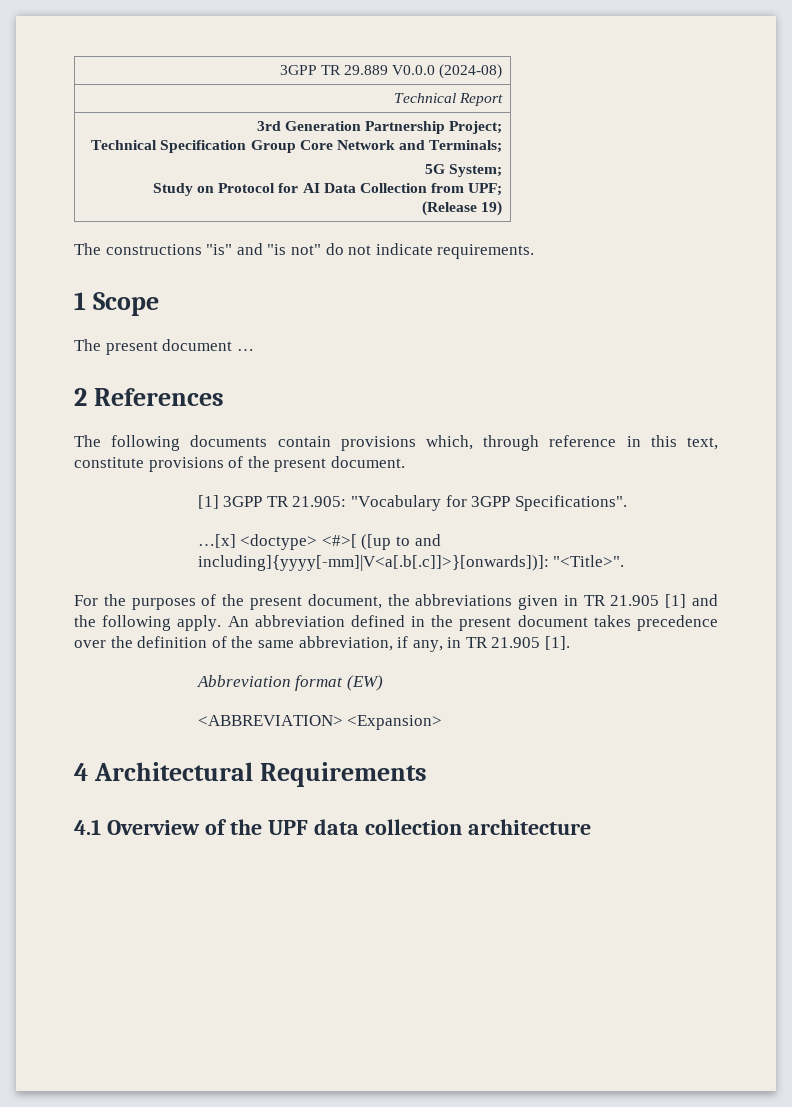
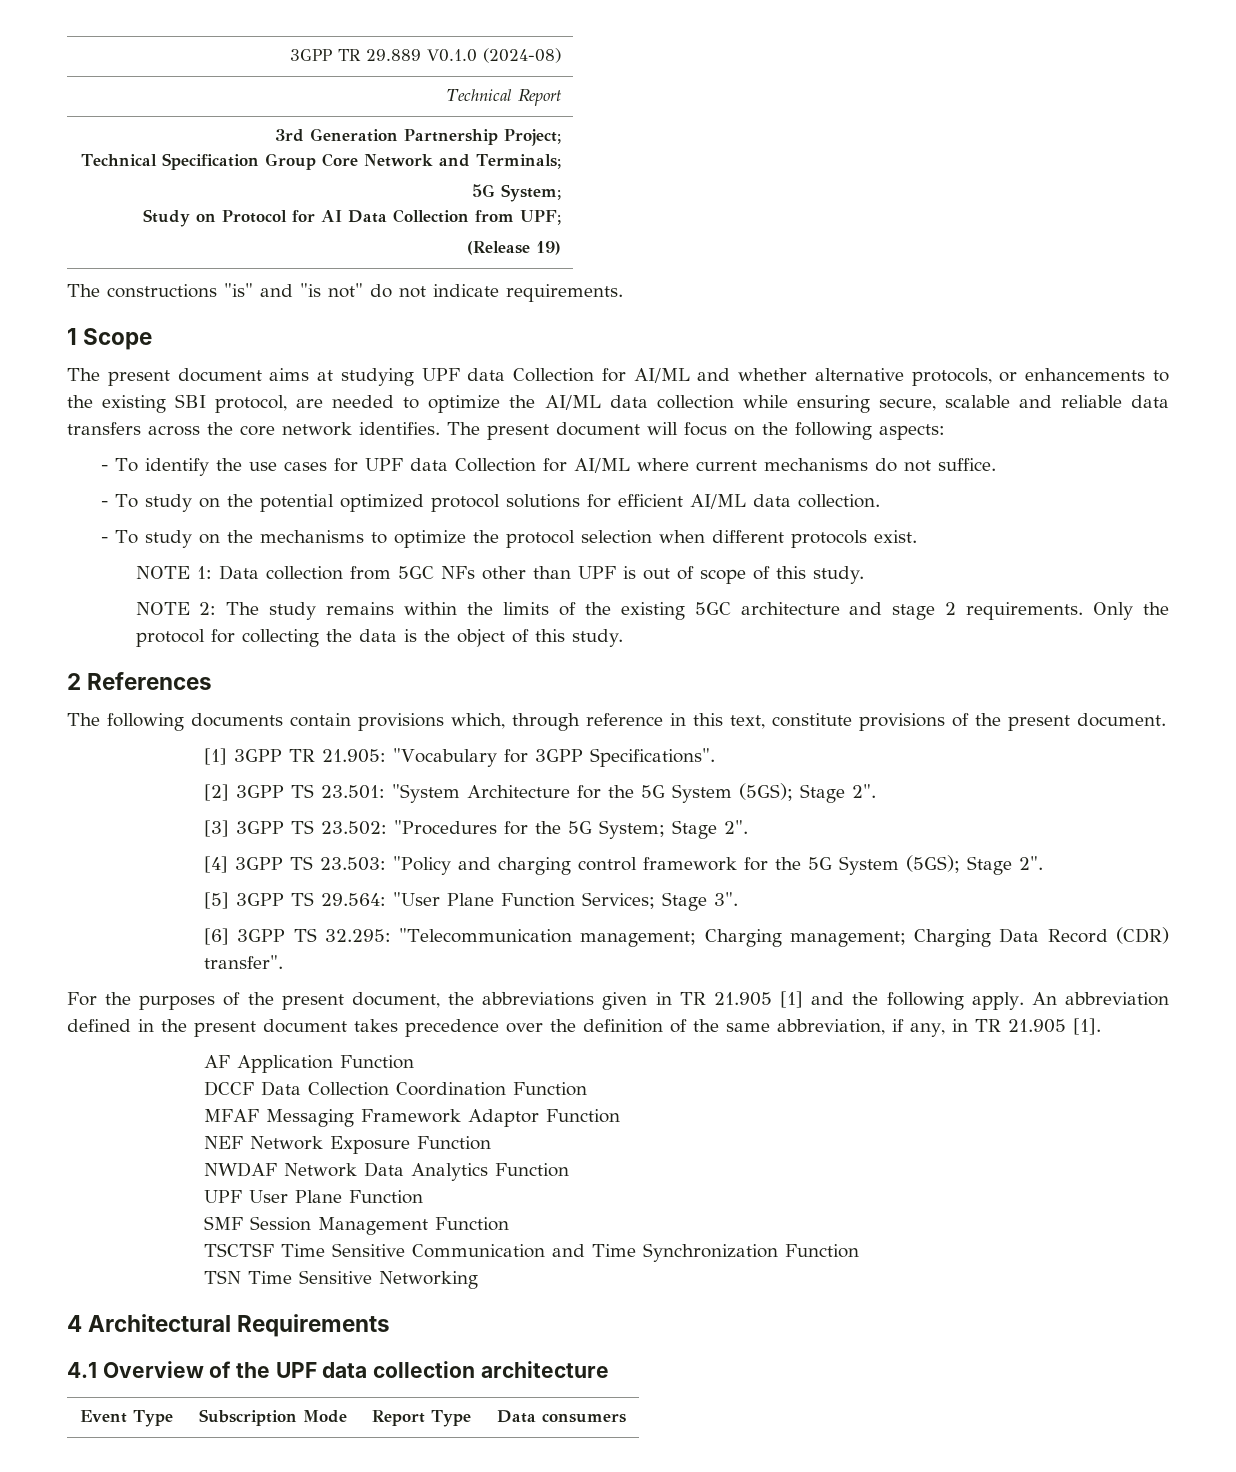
- 3GPP TR 29.889 V0.0.0 (2024-08)
+ 3GPP TR 29.889 V0.1.0 (2024-08)
- The present document …
+ The present document aims at studying UPF data Collection for AI/ML and whether alternative protocols, or enhancements to the existing SBI protocol, are needed to optimize the AI/ML data collection while ensuring secure, scalable and reliable data transfers across the core network identifies. The present document will focus on the following aspects:
+ - To identify the use cases for UPF data Collection for AI/ML where current mechanisms do not suffice.
+ - To study on the potential optimized protocol solutions for efficient AI/ML data collection.
+ - To study on the mechanisms to optimize the protocol selection when different protocols exist.
+ NOTE 1: Data collection from 5GC NFs other than UPF is out of scope of this study.
+ NOTE 2: The study remains within the limits of the existing 5GC architecture and stage 2 requirements. Only the protocol for collecting the data is the object of this study.
- …[x] <doctype> <#>[ ([up to and including]{yyyy[-mm]|V<a[.b[.c]]>}[onwards])]: "<Title>".
+ [2] 3GPP TS 23.501: "System Architecture for the 5G System (5GS); Stage 2".
+ [3] 3GPP TS 23.502: "Procedures for the 5G System; Stage 2".
+ [4] 3GPP TS 23.503: "Policy and charging control framework for the 5G System (5GS); Stage 2".
+ [5] 3GPP TS 29.564: "User Plane Function Services; Stage 3".
+ [6] 3GPP TS 32.295: "Telecommunication management; Charging management; Charging Data Record (CDR) transfer".
- Abbreviation format (EW)
- <ABBREVIATION> <Expansion>
+ AF Application Function
+ DCCF Data Collection Coordination Function
+ MFAF Messaging Framework Adaptor Function
+ NEF Network Exposure Function
+ NWDAF Network Data Analytics Function
+ UPF User Plane Function
+ SMF Session Management Function
+ TSCTSF Time Sensitive Communication and Time Synchronization Function
+ TSN Time Sensitive Networking
+ Event Type | Subscription Mode | Report Type | Data consumers

